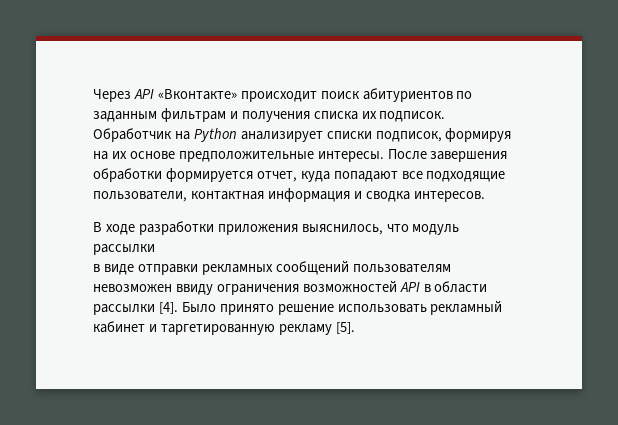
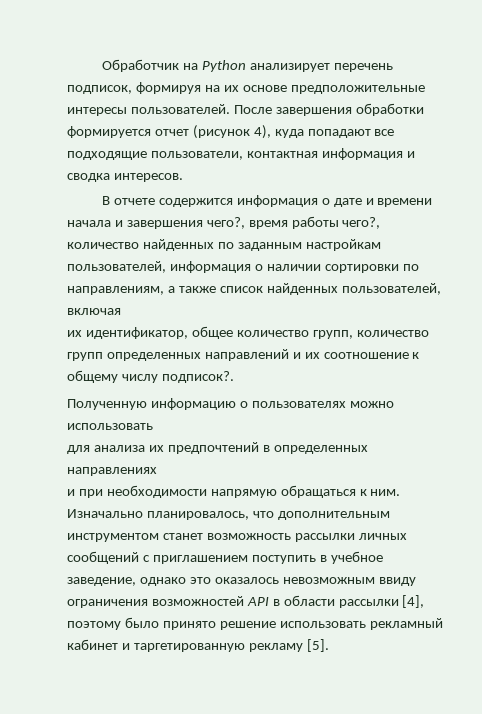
- Через API «Вконтакте» происходит поиск абитуриентов по заданным фильтрам и получения списка их подписок. Обработчик на Python анализирует списки подписок, формируя на их основе предположительные интересы.
+ Обработчик на Python анализирует перечень подписок, формируя на их основе предположительные интересы пользователей.
- После завершения обработки формируется отчет, куда попадают все подходящие пользователи, контактная информация и сводка интересов.
+ После завершения обработки формируется отчет (рисунок 4), куда попадают все подходящие пользователи, контактная информация и сводка интересов.
- В ходе разработки приложения выяснилось, что модуль рассылки
- в виде отправки рекламных сообщений пользователям невозможен ввиду ограничения возможностей API в области рассылки [4]. Было принято решение использовать рекламный кабинет и таргетированную рекламу [5].
+ В отчете содержится информация о дате и времени начала и завершения чего?, время работы чего?, количество найденных по заданным настройкам пользователей, информация о наличии сортировки по направлениям, а также список найденных пользователей, включая
+ их идентификатор, общее количество групп, количество групп определенных направлений и их соотношение к общему числу подписок?.
+ Полученную информацию о пользователях можно использовать
+ для анализа их предпочтений в определенных направлениях
+ и при необходимости напрямую обращаться к ним. Изначально планировалось, что дополнительным инструментом станет возможность рассылки личных сообщений с приглашением поступить в учебное заведение, однако это оказалось невозможным ввиду ограничения возможностей API в области рассылки [4], поэтому было принято решение использовать рекламный кабинет и таргетированную рекламу [5].

